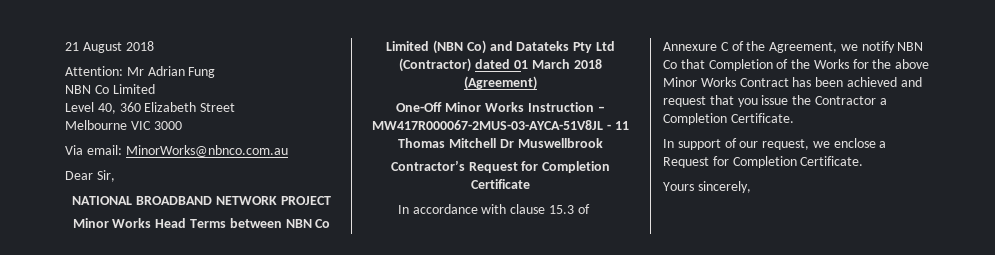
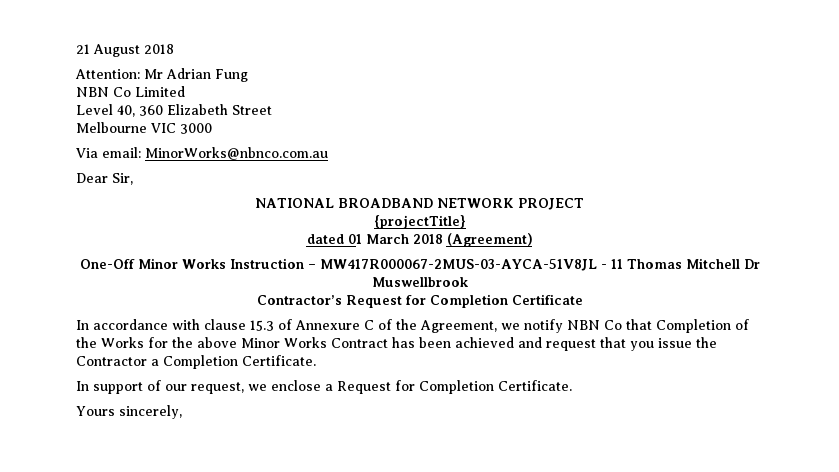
- Minor Works Head Terms between NBN Co Limited (NBN Co) and Datateks Pty Ltd (Contractor) dated 01 March 2018 (Agreement)
+ {projectTitle}
+ dated 01 March 2018 (Agreement)

